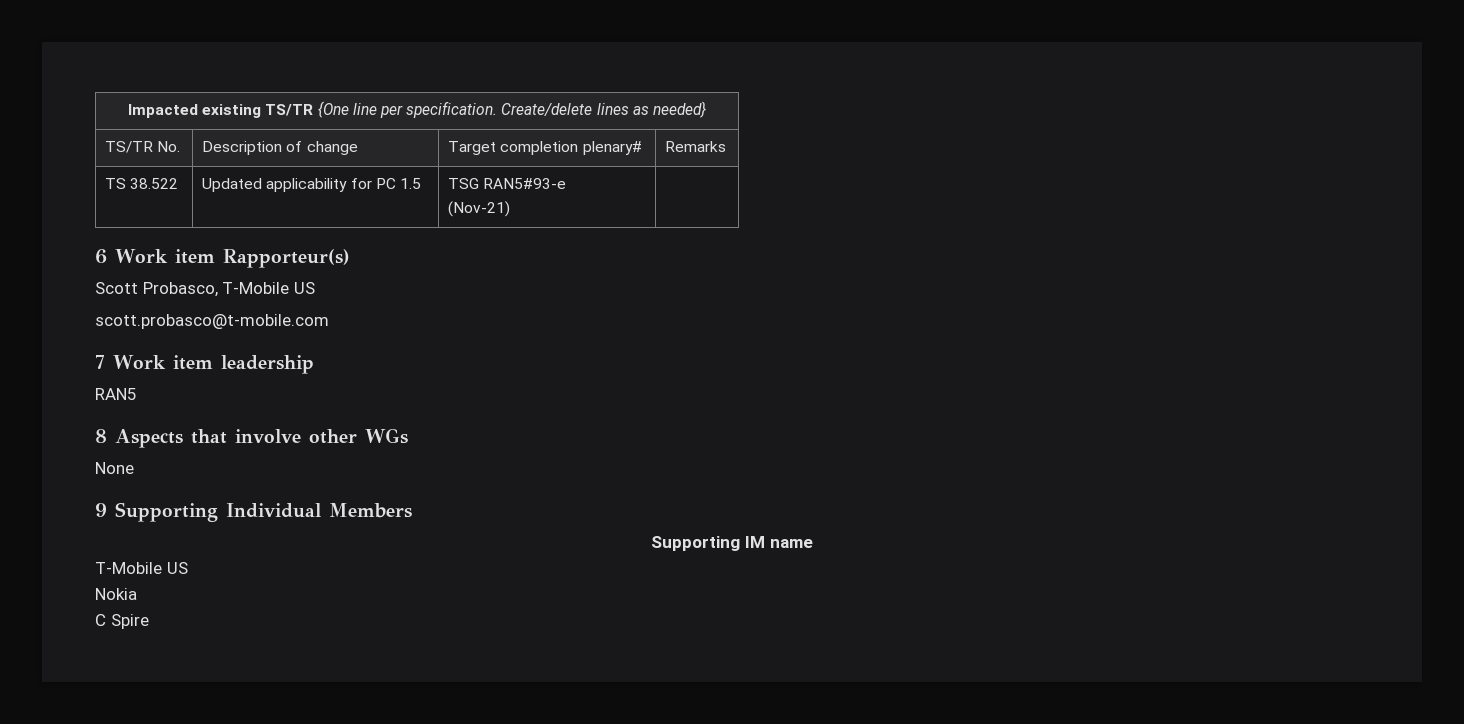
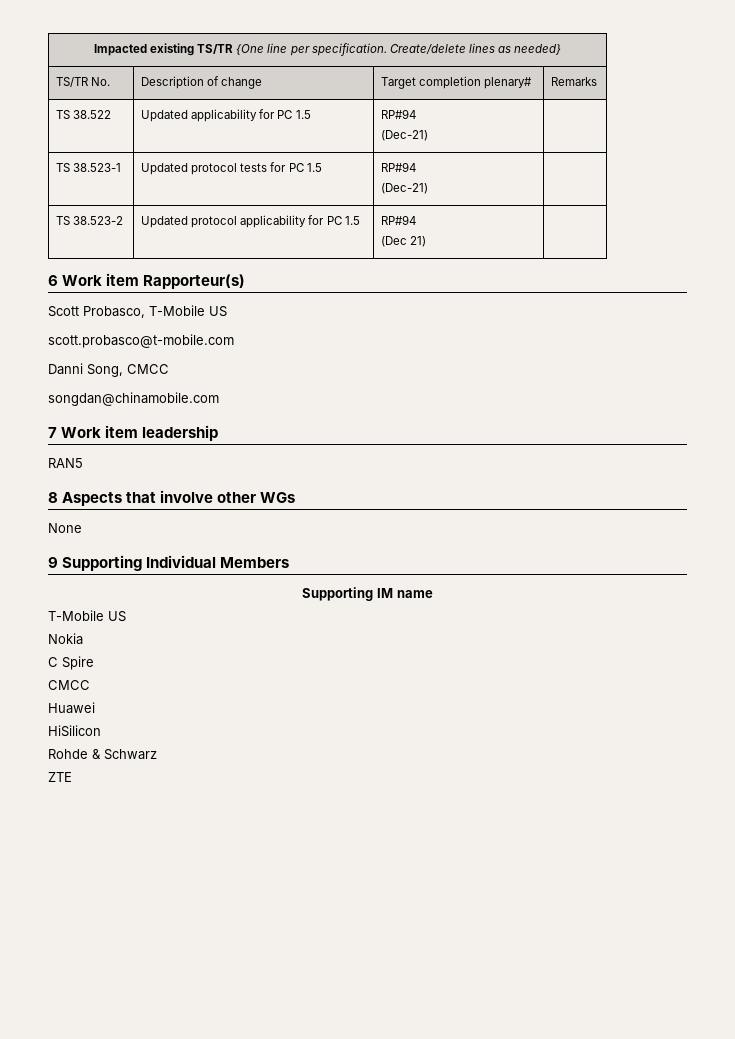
- TS 38.522 | Updated applicability for PC 1.5 | TSG RAN5#93-e
- (Nov-21) |
+ TS 38.522 | Updated applicability for PC 1.5 | RP#94
+ (Dec-21) |
+ TS 38.523-1 | Updated protocol tests for PC 1.5 | RP#94
+ (Dec-21) |
+ TS 38.523-2 | Updated protocol applicability for PC 1.5 | RP#94
+ (Dec 21) |
+ Danni Song, CMCC
+ songdan@chinamobile.com
  C Spire
+ CMCC
+ Huawei
+ HiSilicon
+ Rohde & Schwarz
+ ZTE

